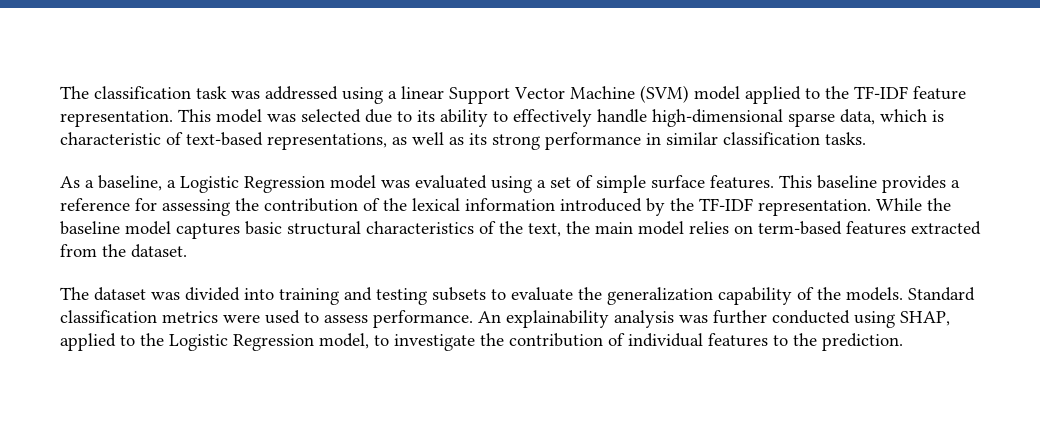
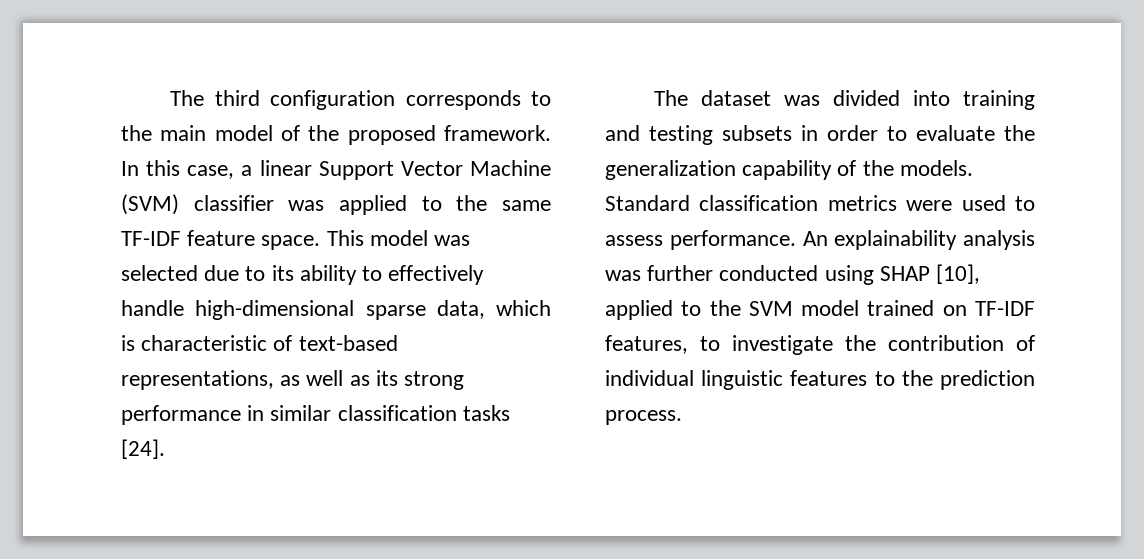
- The classification task was addressed using a linear Support Vector Machine (SVM) model applied to the TF-IDF feature representation.
+ The third configuration corresponds to the main model of the proposed framework. In this case, a linear Support Vector Machine (SVM) classifier was applied to the same TF-IDF feature space.
- This model was selected due to its ability to effectively handle high-dimensional sparse data, which is characteristic of text-based representations, as well as its strong performance in similar classification tasks.
- As a baseline, a Logistic Regression model was evaluated using a set of simple surface features. This baseline provides a reference for assessing the contribution of the lexical information introduced by the TF-IDF representation. While the baseline model captures basic structural characteristics of the text, the main model relies on term-based features extracted from the dataset.
+ This model was selected due to its ability to effectively handle high-dimensional sparse data, which is characteristic of text-based representations, as well as its strong performance in similar classification tasks [24].
- The dataset was divided into training and testing subsets to evaluate the generalization capability of the models.
+ The dataset was divided into training and testing subsets in order to evaluate the generalization capability of the models.
- An explainability analysis was further conducted using SHAP, applied to the Logistic Regression model, to investigate the contribution of individual features to the prediction.
+ An explainability analysis was further conducted using SHAP [10], applied to the SVM model trained on TF-IDF features, to investigate the contribution of individual linguistic features to the prediction process.

